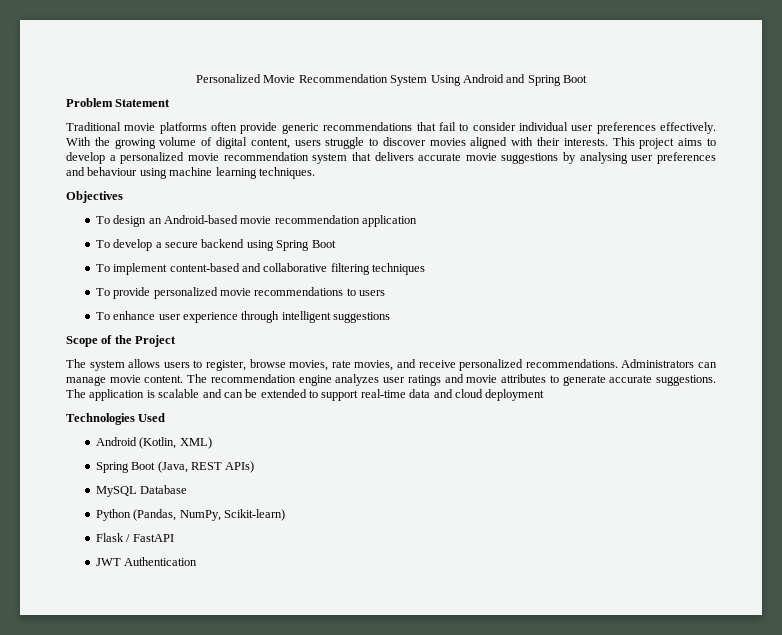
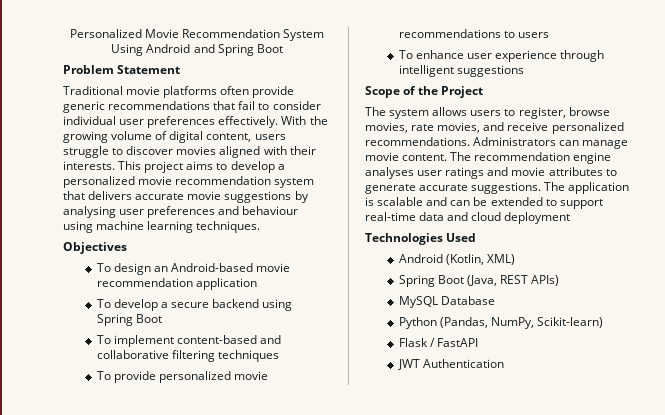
- The recommendation engine analyzes user ratings and movie attributes to generate accurate suggestions.
+ The recommendation engine analyses user ratings and movie attributes to generate accurate suggestions.

